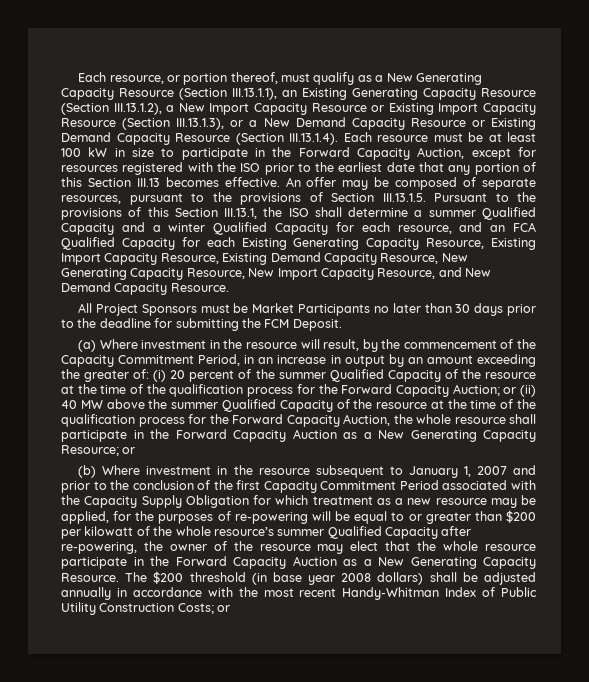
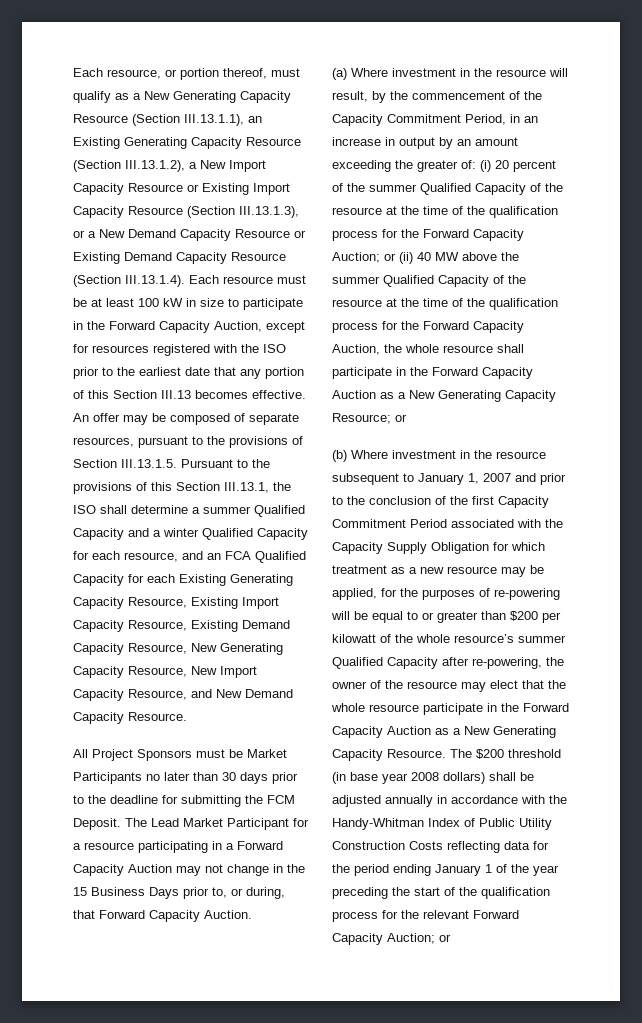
+ The Lead Market Participant for a resource participating in a Forward Capacity Auction may not change in the 15 Business Days prior to, or during, that Forward Capacity Auction.
- The $200 threshold (in base year 2008 dollars) shall be adjusted annually in accordance with the most recent Handy-Whitman Index of Public Utility Construction Costs; or
+ The $200 threshold (in base year 2008 dollars) shall be adjusted annually in accordance with the Handy-Whitman Index of Public Utility Construction Costs reflecting data for the period ending January 1 of the year preceding the start of the qualification process for the relevant Forward Capacity Auction; or

